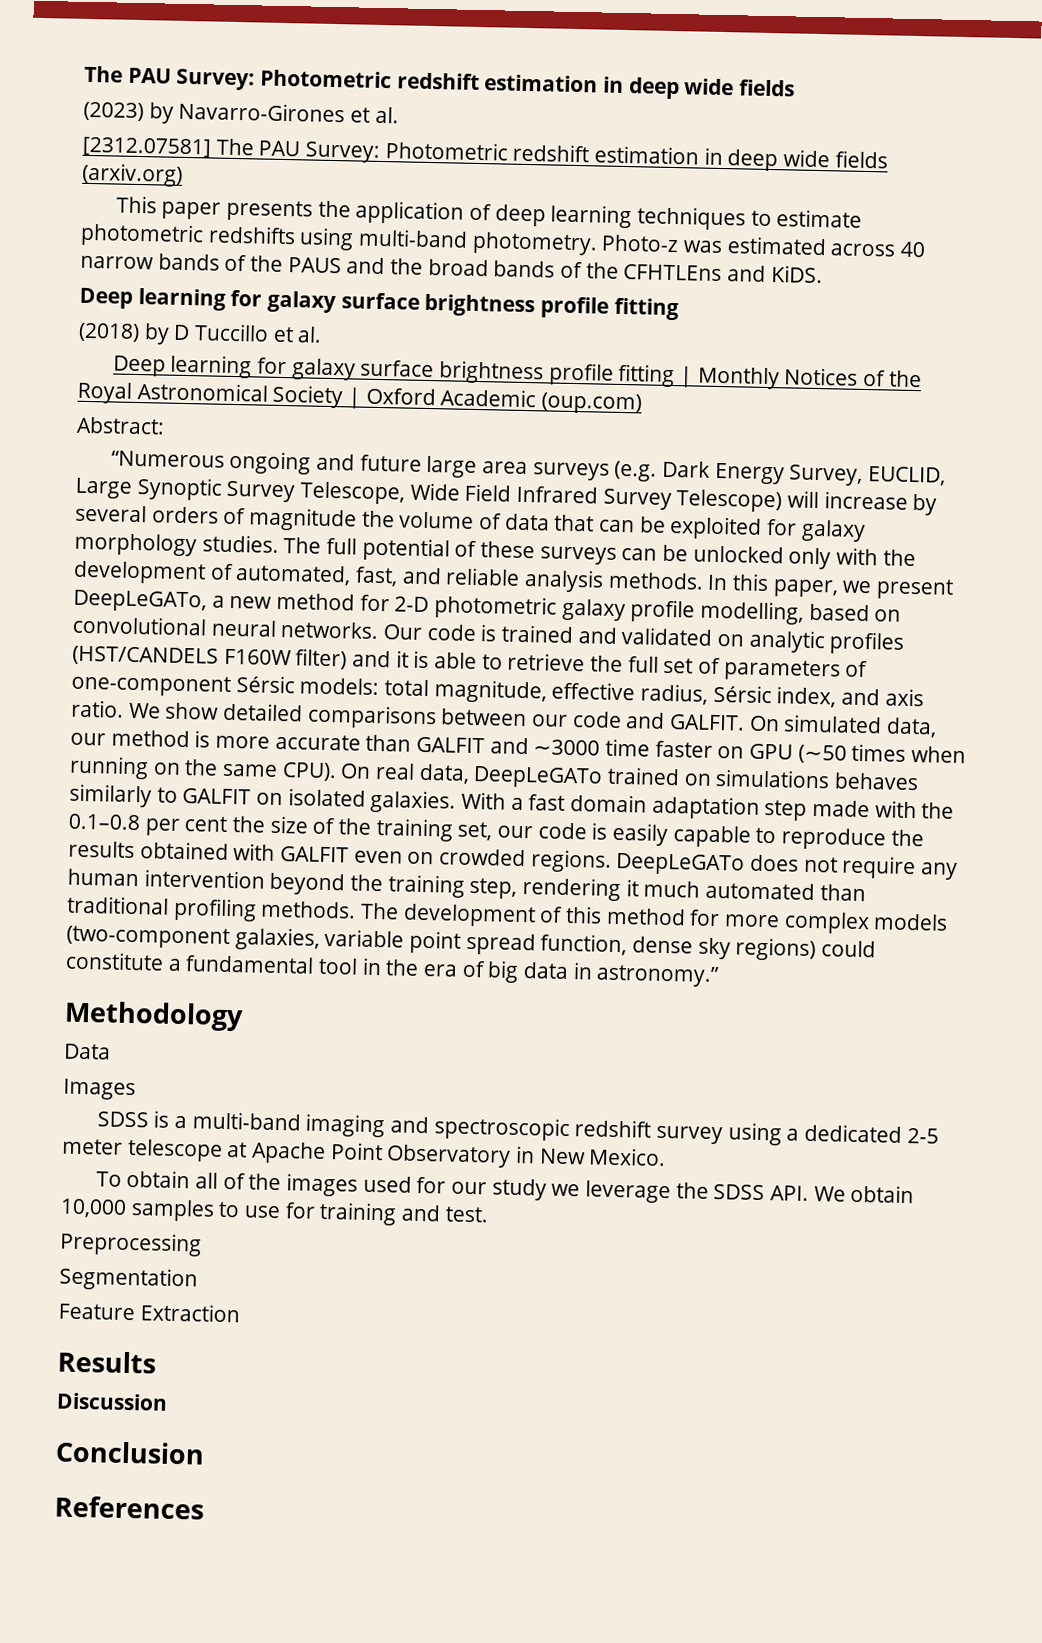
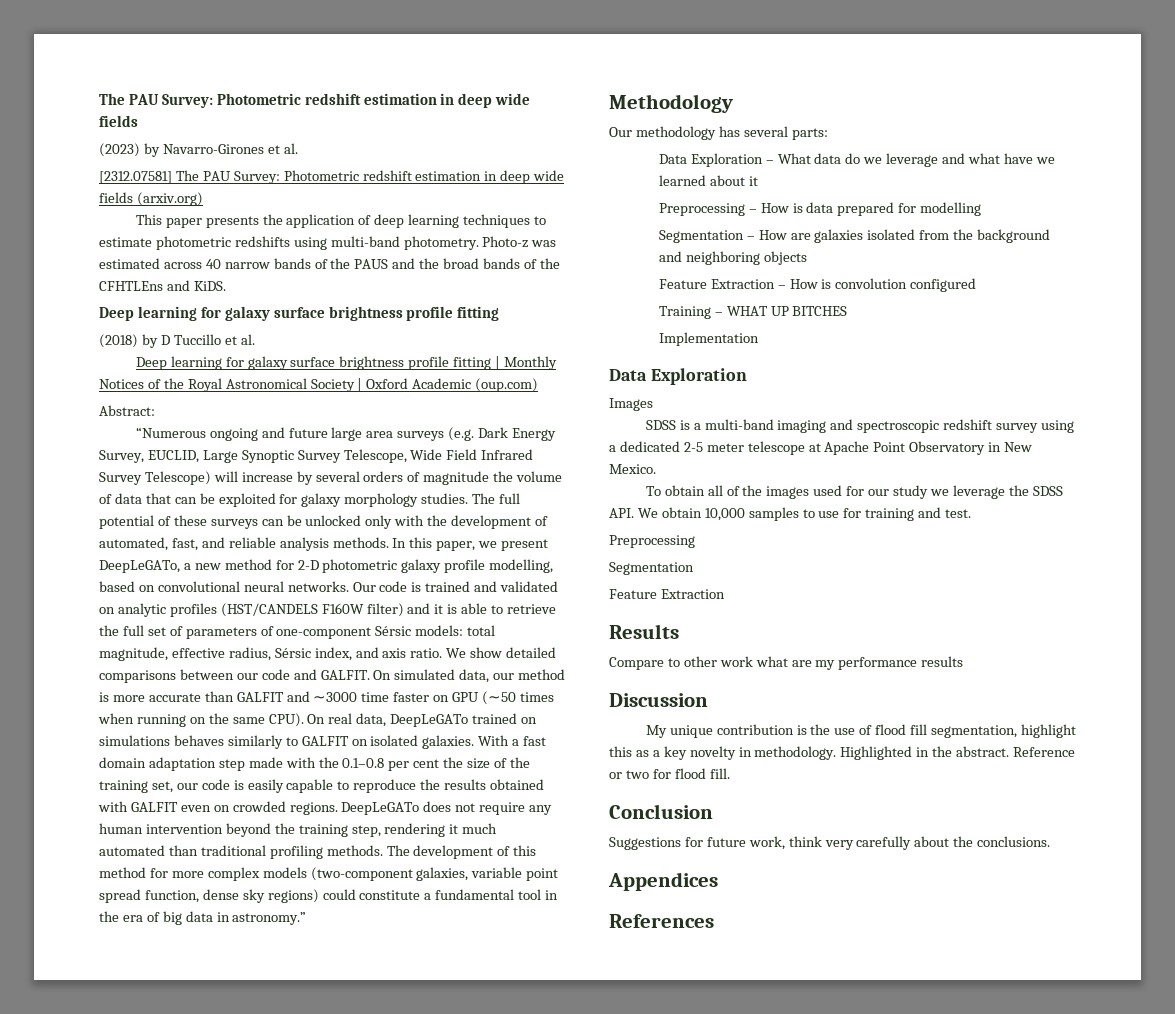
- Data
+ Our methodology has several parts:
+ Data Exploration – What data do we leverage and what have we learned about it
+ Preprocessing – How is data prepared for modelling
+ Segmentation – How are galaxies isolated from the background and neighboring objects
+ Feature Extraction – How is convolution configured
+ Training – WHAT UP BITCHES
+ Implementation
+ Data Exploration
+ Compare to other work what are my performance results
  Discussion
+ My unique contribution is the use of flood fill segmentation, highlight this as a key novelty in methodology. Highlighted in the abstract. Reference or two for flood fill.
  Conclusion
+ Suggestions for future work, think very carefully about the conclusions.
+ Appendices

